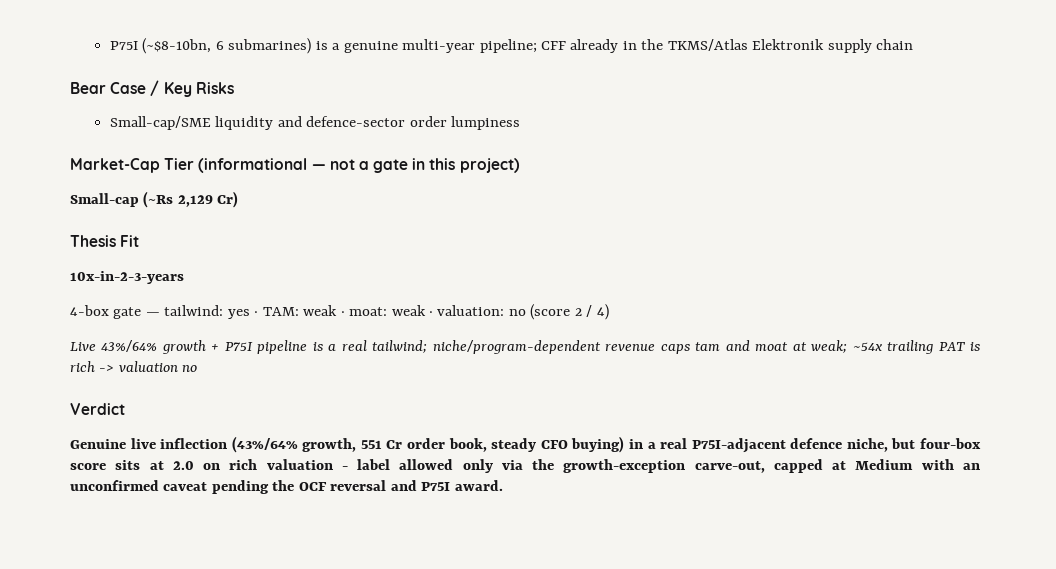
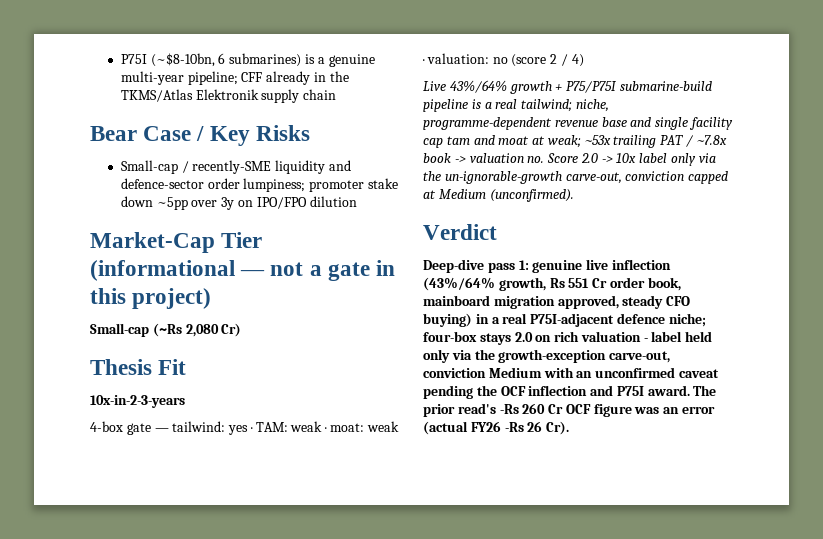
- Small-cap/SME liquidity and defence-sector order lumpiness
+ Small-cap / recently-SME liquidity and defence-sector order lumpiness; promoter stake down ~5pp over 3y on IPO/FPO dilution
- Small-cap (~Rs 2,129 Cr)
+ Small-cap (~Rs 2,080 Cr)
- Live 43%/64% growth + P75I pipeline is a real tailwind; niche/program-dependent revenue caps tam and moat at weak; ~54x trailing PAT is rich -> valuation no
+ Live 43%/64% growth + P75/P75I submarine-build pipeline is a real tailwind; niche, programme-dependent revenue base and single facility cap tam and moat at weak; ~53x trailing PAT / ~7.8x book -> valuation no. Score 2.0 -> 10x label only via the un-ignorable-growth carve-out, conviction capped at Medium (unconfirmed).
  Verdict
- Genuine live inflection (43%/64% growth, 551 Cr order book, steady CFO buying) in a real P75I-adjacent defence niche, but four-box score sits at 2.0 on rich valuation - label allowed only via the growth-exception carve-out, capped at Medium with an unconfirmed caveat pending the OCF reversal and P75I award.
+ Deep-dive pass 1: genuine live inflection (43%/64% growth, Rs 551 Cr order book, mainboard migration approved, steady CFO buying) in a real P75I-adjacent defence niche; four-box stays 2.0 on rich valuation - label held only via the growth-exception carve-out, conviction Medium with an unconfirmed caveat pending the OCF inflection and P75I award.
+ The prior read's -Rs 260 Cr OCF figure was an error (actual FY26 -Rs 26 Cr).

